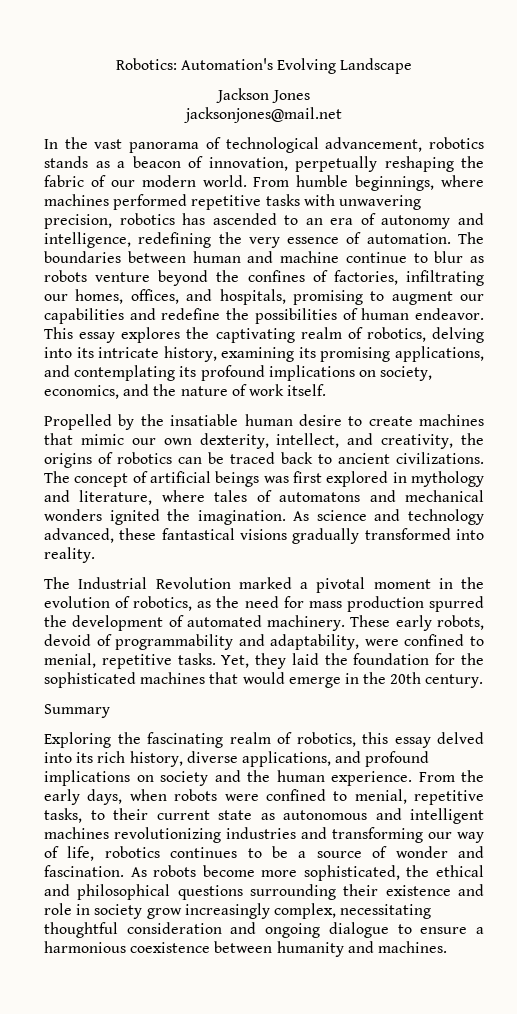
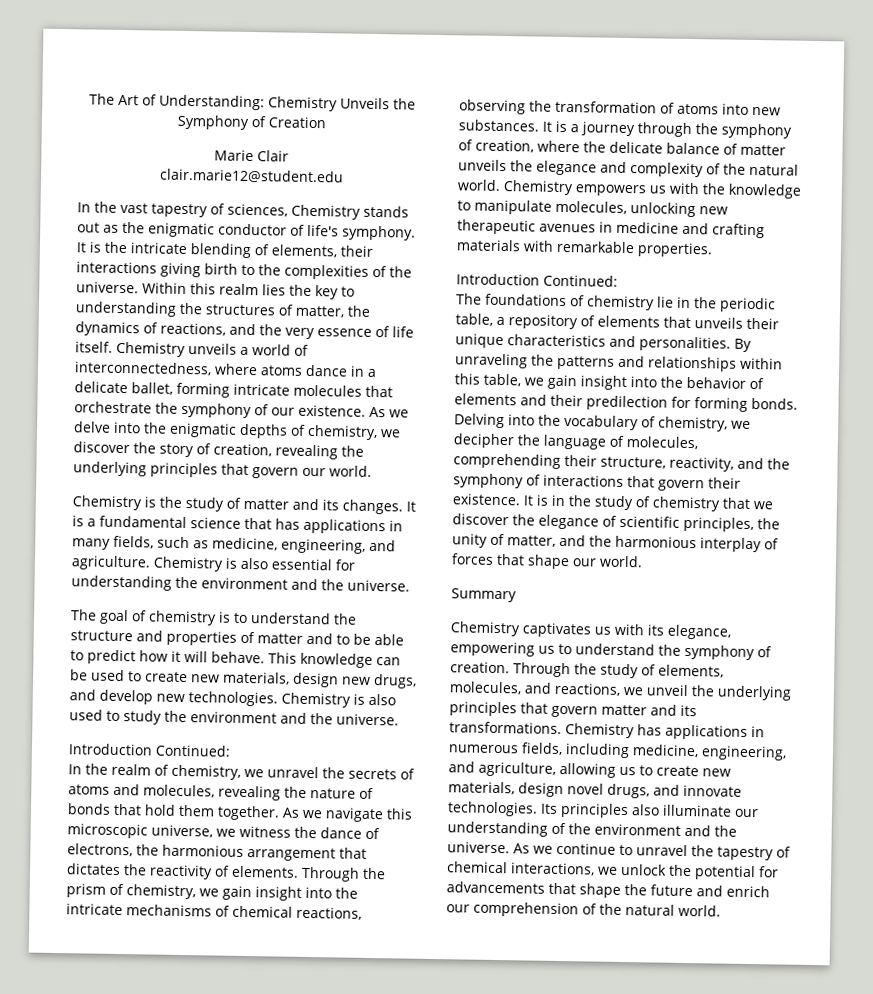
- Robotics: Automation's Evolving Landscape
- Jackson Jones
- jacksonjones@mail.net
- In the vast panorama of technological advancement, robotics stands as a beacon of innovation, perpetually reshaping the fabric of our modern world. From humble beginnings, where machines performed repetitive tasks with unwavering precision, robotics has ascended to an era of autonomy and intelligence, redefining the very essence of automation. The boundaries between human and machine continue to blur as robots venture beyond the confines of factories, infiltrating our homes, offices, and hospitals, promising to augment our capabilities and redefine the possibilities of human endeavor. This essay explores the captivating realm of robotics, delving into its intricate history, examining its promising applications, and contemplating its profound implications on society, economics, and the nature of work itself.
- Propelled by the insatiable human desire to create machines that mimic our own dexterity, intellect, and creativity, the origins of robotics can be traced back to ancient civilizations. The concept of artificial beings was first explored in mythology and literature, where tales of automatons and mechanical wonders ignited the imagination. As science and technology advanced, these fantastical visions gradually transformed into reality.
- The Industrial Revolution marked a pivotal moment in the evolution of robotics, as the need for mass production spurred the development of automated machinery. These early robots, devoid of programmability and adaptability, were confined to menial, repetitive tasks. Yet, they laid the foundation for the sophisticated machines that would emerge in the 20th century.
+ The Art of Understanding: Chemistry Unveils the Symphony of Creation
+ Marie Clair
+ clair.marie12@student.edu
+ In the vast tapestry of sciences, Chemistry stands out as the enigmatic conductor of life's symphony. It is the intricate blending of elements, their interactions giving birth to the complexities of the universe. Within this realm lies the key to understanding the structures of matter, the dynamics of reactions, and the very essence of life itself. Chemistry unveils a world of interconnectedness, where atoms dance in a delicate ballet, forming intricate molecules that orchestrate the symphony of our existence. As we delve into the enigmatic depths of chemistry, we discover the story of creation, revealing the underlying principles that govern our world.
+ Chemistry is the study of matter and its changes. It is a fundamental science that has applications in many fields, such as medicine, engineering, and agriculture. Chemistry is also essential for understanding the environment and the universe.
+ The goal of chemistry is to understand the structure and properties of matter and to be able to predict how it will behave. This knowledge can be used to create new materials, design new drugs, and develop new technologies. Chemistry is also used to study the environment and the universe.
+ Introduction Continued:
+ In the realm of chemistry, we unravel the secrets of atoms and molecules, revealing the nature of bonds that hold them together. As we navigate this microscopic universe, we witness the dance of electrons, the harmonious arrangement that dictates the reactivity of elements. Through the prism of chemistry, we gain insight into the intricate mechanisms of chemical reactions, observing the transformation of atoms into new substances. It is a journey through the symphony of creation, where the delicate balance of matter unveils the elegance and complexity of the natural world. Chemistry empowers us with the knowledge to manipulate molecules, unlocking new therapeutic avenues in medicine and crafting materials with remarkable properties.
+ Introduction Continued:
+ The foundations of chemistry lie in the periodic table, a repository of elements that unveils their unique characteristics and personalities. By unraveling the patterns and relationships within this table, we gain insight into the behavior of elements and their predilection for forming bonds. Delving into the vocabulary of chemistry, we decipher the language of molecules, comprehending their structure, reactivity, and the symphony of interactions that govern their existence. It is in the study of chemistry that we discover the elegance of scientific principles, the unity of matter, and the harmonious interplay of forces that shape our world.
  Summary
- Exploring the fascinating realm of robotics, this essay delved into its rich history, diverse applications, and profound implications on society and the human experience. From the early days, when robots were confined to menial, repetitive tasks, to their current state as autonomous and intelligent machines revolutionizing industries and transforming our way of life, robotics continues to be a source of wonder and fascination. As robots become more sophisticated, the ethical and philosophical questions surrounding their existence and role in society grow increasingly complex, necessitating thoughtful consideration and ongoing dialogue to ensure a harmonious coexistence between humanity and machines.
+ Chemistry captivates us with its elegance, empowering us to understand the symphony of creation. Through the study of elements, molecules, and reactions, we unveil the underlying principles that govern matter and its transformations. Chemistry has applications in numerous fields, including medicine, engineering, and agriculture, allowing us to create new materials, design novel drugs, and innovate technologies. Its principles also illuminate our understanding of the environment and the universe. As we continue to unravel the tapestry of chemical interactions, we unlock the potential for advancements that shape the future and enrich our comprehension of the natural world.

